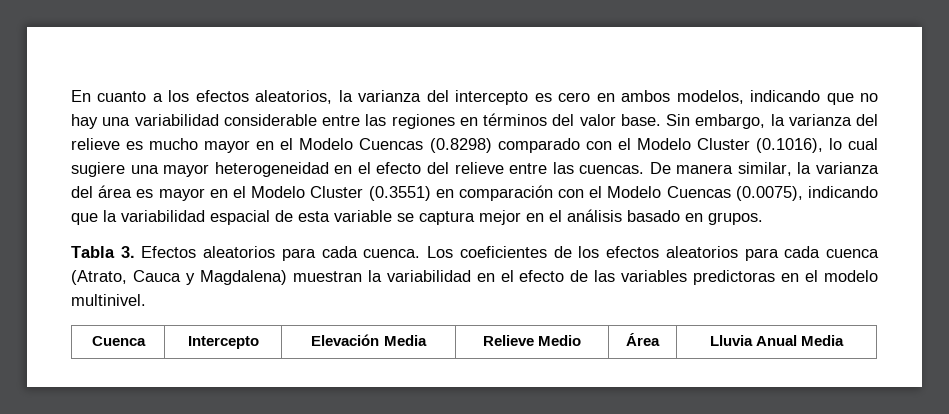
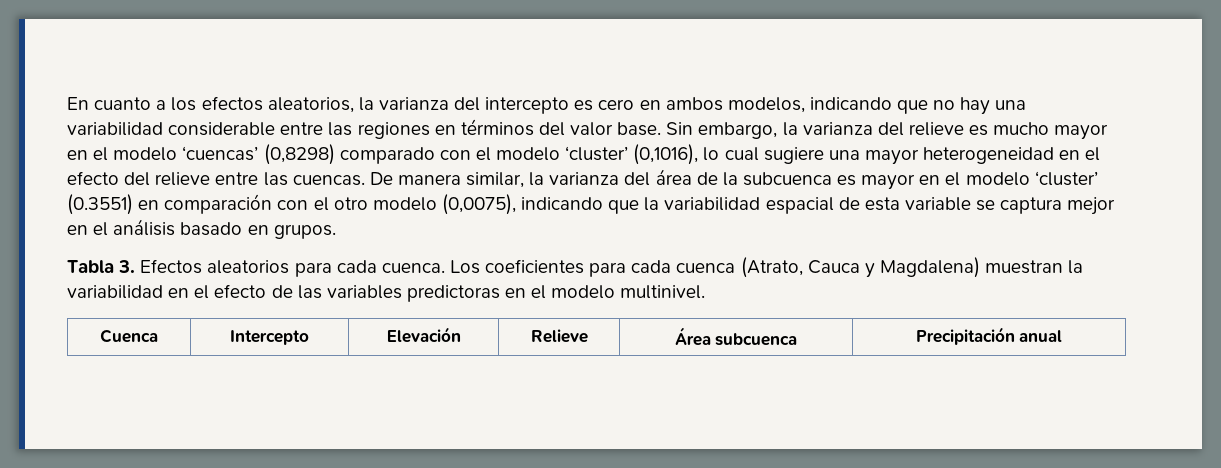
- Sin embargo, la varianza del relieve es mucho mayor en el Modelo Cuencas (0.8298) comparado con el Modelo Cluster (0.1016), lo cual sugiere una mayor heterogeneidad en el efecto del relieve entre las cuencas.
+ Sin embargo, la varianza del relieve es mucho mayor en el modelo ‘cuencas’ (0,8298) comparado con el modelo ‘cluster’ (0,1016), lo cual sugiere una mayor heterogeneidad en el efecto del relieve entre las cuencas.
- De manera similar, la varianza del área es mayor en el Modelo Cluster (0.3551) en comparación con el Modelo Cuencas (0.0075), indicando que la variabilidad espacial de esta variable se captura mejor en el análisis basado en grupos.
+ De manera similar, la varianza del área de la subcuenca es mayor en el modelo ‘cluster’ (0.3551) en comparación con el otro modelo (0,0075), indicando que la variabilidad espacial de esta variable se captura mejor en el análisis basado en grupos.
- Los coeficientes de los efectos aleatorios para cada cuenca (Atrato, Cauca y Magdalena) muestran la variabilidad en el efecto de las variables predictoras en el modelo multinivel.
+ Los coeficientes para cada cuenca (Atrato, Cauca y Magdalena) muestran la variabilidad en el efecto de las variables predictoras en el modelo multinivel.
- Cuenca | Intercepto | Elevación Media | Relieve Medio | Área | Lluvia Anual Media
+ Cuenca | Intercepto | Elevación | Relieve | Área subcuenca | Precipitación anual

